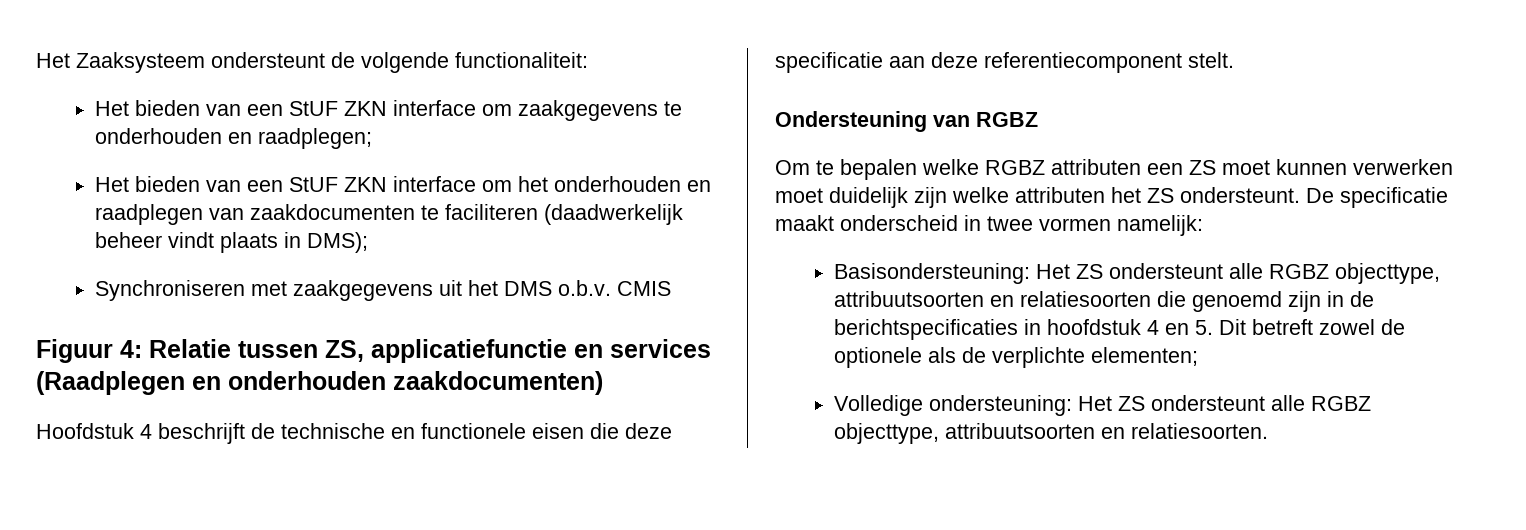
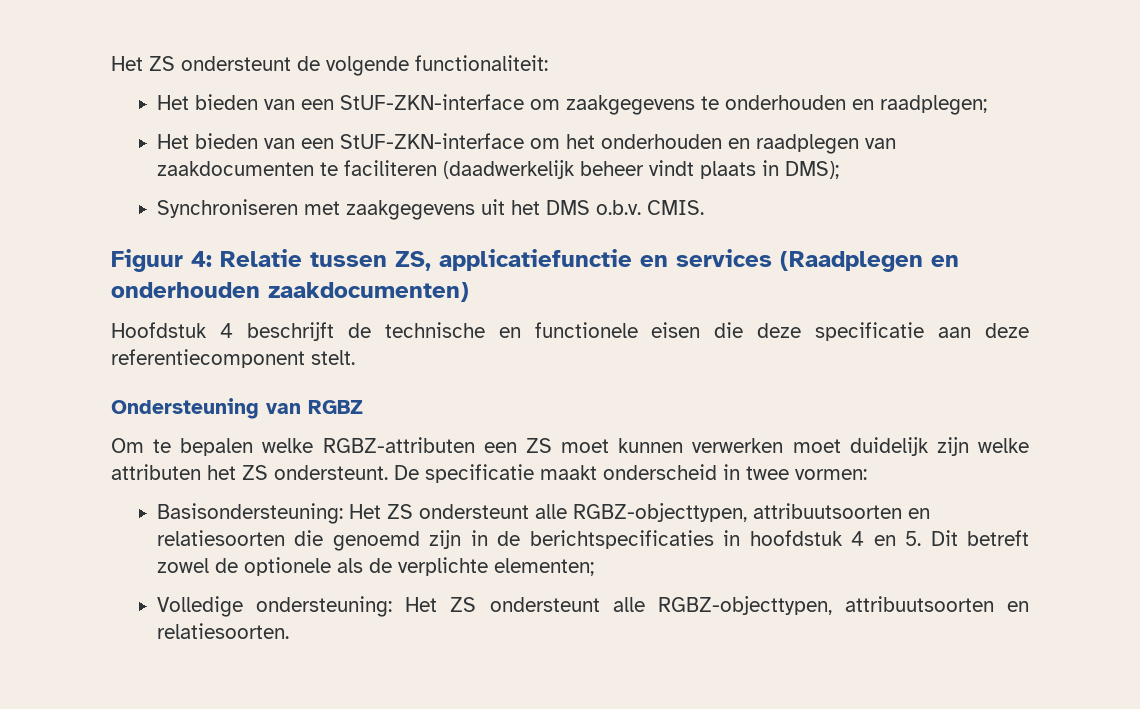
- Het Zaaksysteem ondersteunt de volgende functionaliteit:
+ Het ZS ondersteunt de volgende functionaliteit:
- Het bieden van een StUF ZKN interface om zaakgegevens te onderhouden en raadplegen;
+ Het bieden van een StUF-ZKN-interface om zaakgegevens te onderhouden en raadplegen;
- Het bieden van een StUF ZKN interface om het onderhouden en raadplegen van zaakdocumenten te faciliteren (daadwerkelijk beheer vindt plaats in DMS);
+ Het bieden van een StUF-ZKN-interface om het onderhouden en raadplegen van zaakdocumenten te faciliteren (daadwerkelijk beheer vindt plaats in DMS);
- Synchroniseren met zaakgegevens uit het DMS o.b.v. CMIS
+ Synchroniseren met zaakgegevens uit het DMS o.b.v. CMIS.
- Om te bepalen welke RGBZ attributen een ZS moet kunnen verwerken moet duidelijk zijn welke attributen het ZS ondersteunt.
+ Om te bepalen welke RGBZ-attributen een ZS moet kunnen verwerken moet duidelijk zijn welke attributen het ZS ondersteunt.
- De specificatie maakt onderscheid in twee vormen namelijk:
+ De specificatie maakt onderscheid in twee vormen:
- Basisondersteuning: Het ZS ondersteunt alle RGBZ objecttype, attribuutsoorten en relatiesoorten die genoemd zijn in de berichtspecificaties in hoofdstuk 4 en 5. Dit betreft zowel de optionele als de verplichte elementen;
+ Basisondersteuning: Het ZS ondersteunt alle RGBZ-objecttypen, attribuutsoorten en relatiesoorten die genoemd zijn in de berichtspecificaties in hoofdstuk 4 en 5. Dit betreft zowel de optionele als de verplichte elementen;
- Volledige ondersteuning: Het ZS ondersteunt alle RGBZ objecttype, attribuutsoorten en relatiesoorten.
+ Volledige ondersteuning: Het ZS ondersteunt alle RGBZ-objecttypen, attribuutsoorten en relatiesoorten.

